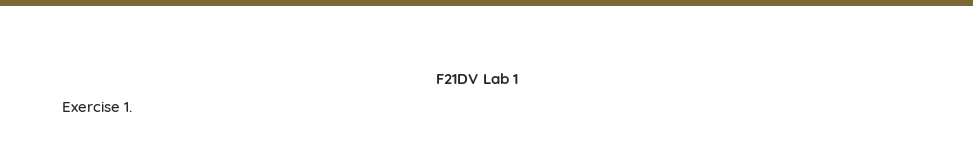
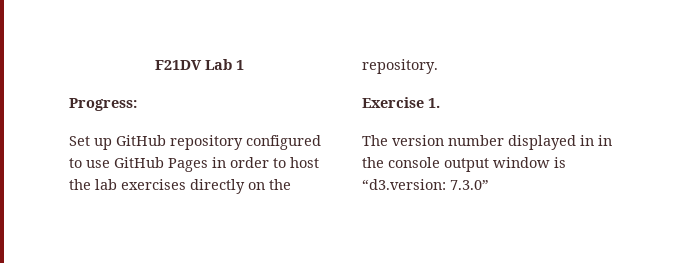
+ Progress:
+ Set up GitHub repository configured to use GitHub Pages in order to host the lab exercises directly on the repository.
  Exercise 1.
+ The version number displayed in in the console output window is “d3.version: 7.3.0”

